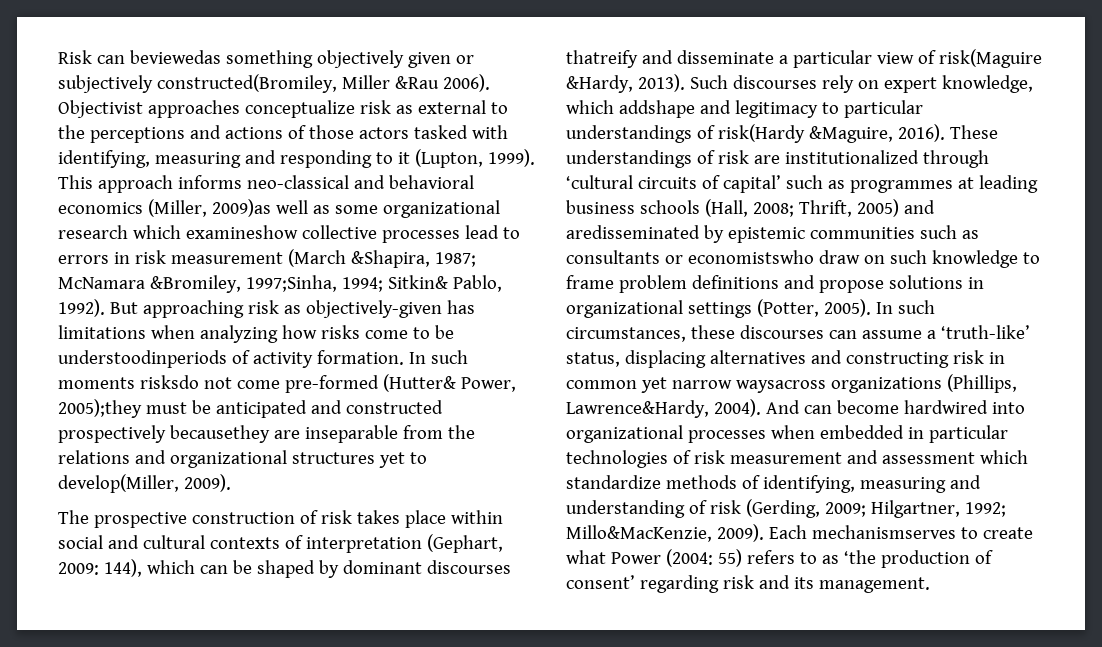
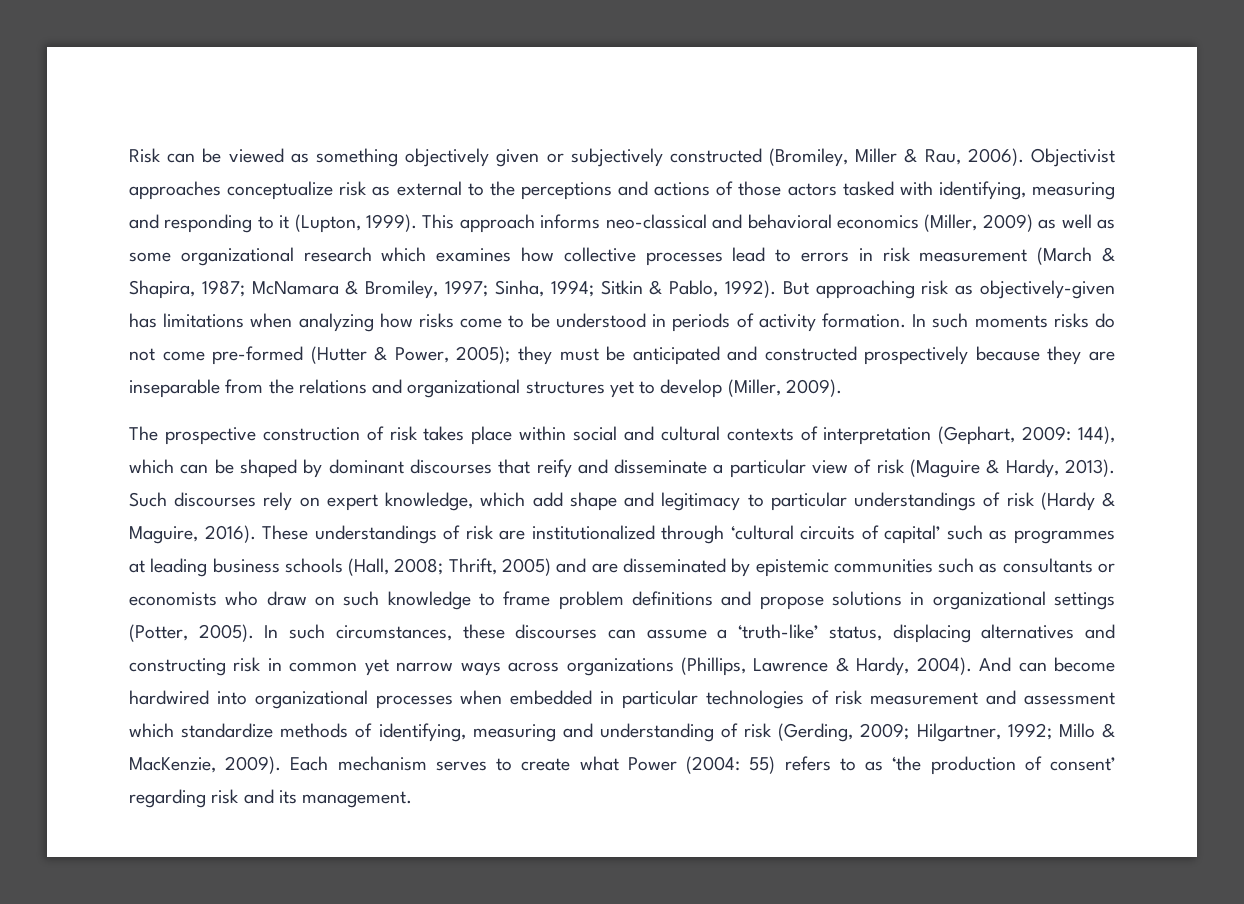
- Risk can beviewedas something objectively given or subjectively constructed(Bromiley, Miller &Rau 2006).
+ Risk can be viewed as something objectively given or subjectively constructed (Bromiley, Miller & Rau, 2006).
- This approach informs neo-classical and behavioral economics (Miller, 2009)as well as some organizational research which examineshow collective processes lead to errors in risk measurement (March &Shapira, 1987; McNamara &Bromiley, 1997;Sinha, 1994; Sitkin& Pablo, 1992).
+ This approach informs neo-classical and behavioral economics (Miller, 2009) as well as some organizational research which examines how collective processes lead to errors in risk measurement (March & Shapira, 1987; McNamara & Bromiley, 1997; Sinha, 1994; Sitkin & Pablo, 1992).
- But approaching risk as objectively-given has limitations when analyzing how risks come to be understoodinperiods of activity formation.
+ But approaching risk as objectively-given has limitations when analyzing how risks come to be understood in periods of activity formation.
- In such moments risksdo not come pre-formed (Hutter& Power, 2005);they must be anticipated and constructed prospectively becausethey are inseparable from the relations and organizational structures yet to develop(Miller, 2009).
+ In such moments risks do not come pre-formed (Hutter & Power, 2005); they must be anticipated and constructed prospectively because they are inseparable from the relations and organizational structures yet to develop (Miller, 2009).
- The prospective construction of risk takes place within social and cultural contexts of interpretation (Gephart, 2009: 144), which can be shaped by dominant discourses thatreify and disseminate a particular view of risk(Maguire &Hardy, 2013).
+ The prospective construction of risk takes place within social and cultural contexts of interpretation (Gephart, 2009: 144), which can be shaped by dominant discourses that reify and disseminate a particular view of risk (Maguire & Hardy, 2013).
- Such discourses rely on expert knowledge, which addshape and legitimacy to particular understandings of risk(Hardy &Maguire, 2016).
+ Such discourses rely on expert knowledge, which add shape and legitimacy to particular understandings of risk (Hardy & Maguire, 2016).
- These understandings of risk are institutionalized through ‘cultural circuits of capital’ such as programmes at leading business schools (Hall, 2008; Thrift, 2005) and aredisseminated by epistemic communities such as consultants or economistswho draw on such knowledge to frame problem definitions and propose solutions in organizational settings (Potter, 2005).
+ These understandings of risk are institutionalized through ‘cultural circuits of capital’ such as programmes at leading business schools (Hall, 2008; Thrift, 2005) and are disseminated by epistemic communities such as consultants or economists who draw on such knowledge to frame problem definitions and propose solutions in organizational settings (Potter, 2005).
- In such circumstances, these discourses can assume a ‘truth-like’ status, displacing alternatives and constructing risk in common yet narrow waysacross organizations (Phillips, Lawrence&Hardy, 2004).
+ In such circumstances, these discourses can assume a ‘truth-like’ status, displacing alternatives and constructing risk in common yet narrow ways across organizations (Phillips, Lawrence & Hardy, 2004).
- And can become hardwired into organizational processes when embedded in particular technologies of risk measurement and assessment which standardize methods of identifying, measuring and understanding of risk (Gerding, 2009; Hilgartner, 1992; Millo&MacKenzie, 2009). Each mechanismserves to create what Power (2004: 55) refers to as ‘the production of consent’ regarding risk and its management.
+ And can become hardwired into organizational processes when embedded in particular technologies of risk measurement and assessment which standardize methods of identifying, measuring and understanding of risk (Gerding, 2009; Hilgartner, 1992; Millo & MacKenzie, 2009). Each mechanism serves to create what Power (2004: 55) refers to as ‘the production of consent’ regarding risk and its management.

